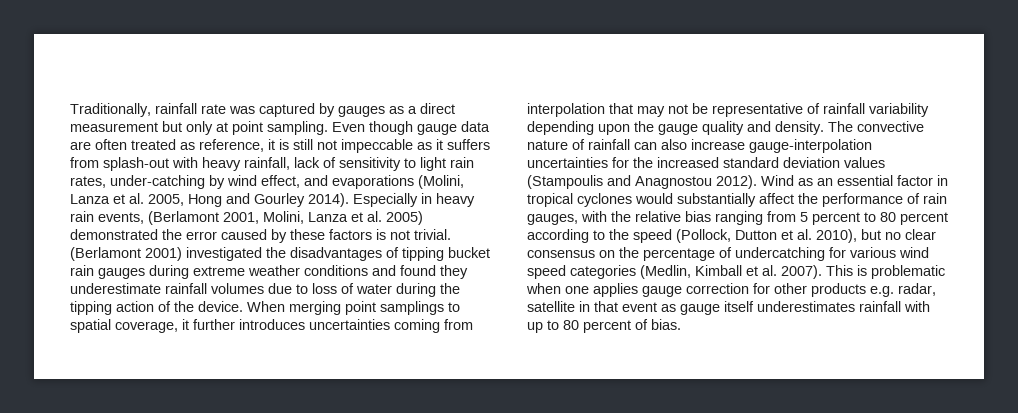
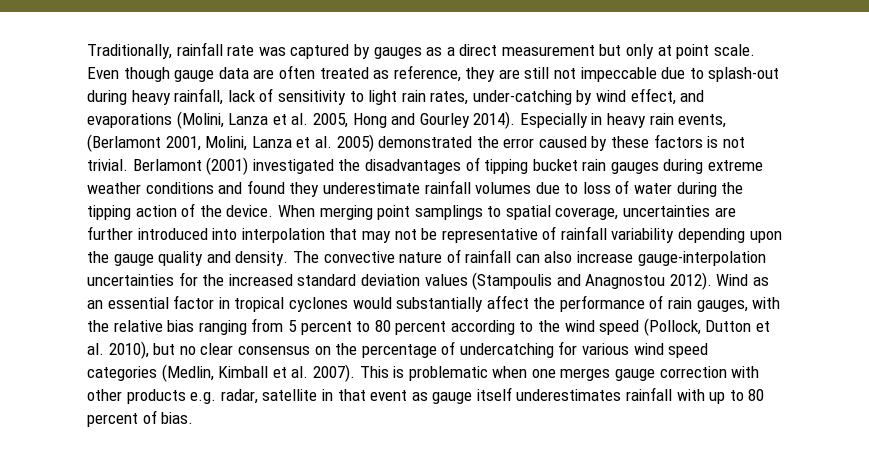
- Traditionally, rainfall rate was captured by gauges as a direct measurement but only at point sampling.
+ Traditionally, rainfall rate was captured by gauges as a direct measurement but only at point scale.
- Even though gauge data are often treated as reference, it is still not impeccable as it suffers from splash-out with heavy rainfall, lack of sensitivity to light rain rates, under-catching by wind effect, and evaporations (Molini, Lanza et al. 2005, Hong and Gourley 2014).
+ Even though gauge data are often treated as reference, they are still not impeccable due to splash-out during heavy rainfall, lack of sensitivity to light rain rates, under-catching by wind effect, and evaporations (Molini, Lanza et al. 2005, Hong and Gourley 2014).
- (Berlamont 2001) investigated the disadvantages of tipping bucket rain gauges during extreme weather conditions and found they underestimate rainfall volumes due to loss of water during the tipping action of the device.
+ Berlamont (2001) investigated the disadvantages of tipping bucket rain gauges during extreme weather conditions and found they underestimate rainfall volumes due to loss of water during the tipping action of the device.
- When merging point samplings to spatial coverage, it further introduces uncertainties coming from interpolation that may not be representative of rainfall variability depending upon the gauge quality and density.
+ When merging point samplings to spatial coverage, uncertainties are further introduced into interpolation that may not be representative of rainfall variability depending upon the gauge quality and density.
- Wind as an essential factor in tropical cyclones would substantially affect the performance of rain gauges, with the relative bias ranging from 5 percent to 80 percent according to the speed (Pollock, Dutton et al. 2010), but no clear consensus on the percentage of undercatching for various wind speed categories (Medlin, Kimball et al. 2007).
+ Wind as an essential factor in tropical cyclones would substantially affect the performance of rain gauges, with the relative bias ranging from 5 percent to 80 percent according to the wind speed (Pollock, Dutton et al. 2010), but no clear consensus on the percentage of undercatching for various wind speed categories (Medlin, Kimball et al. 2007).
- This is problematic when one applies gauge correction for other products e.g. radar, satellite in that event as gauge itself underestimates rainfall with up to 80 percent of bias.
+ This is problematic when one merges gauge correction with other products e.g. radar, satellite in that event as gauge itself underestimates rainfall with up to 80 percent of bias.

